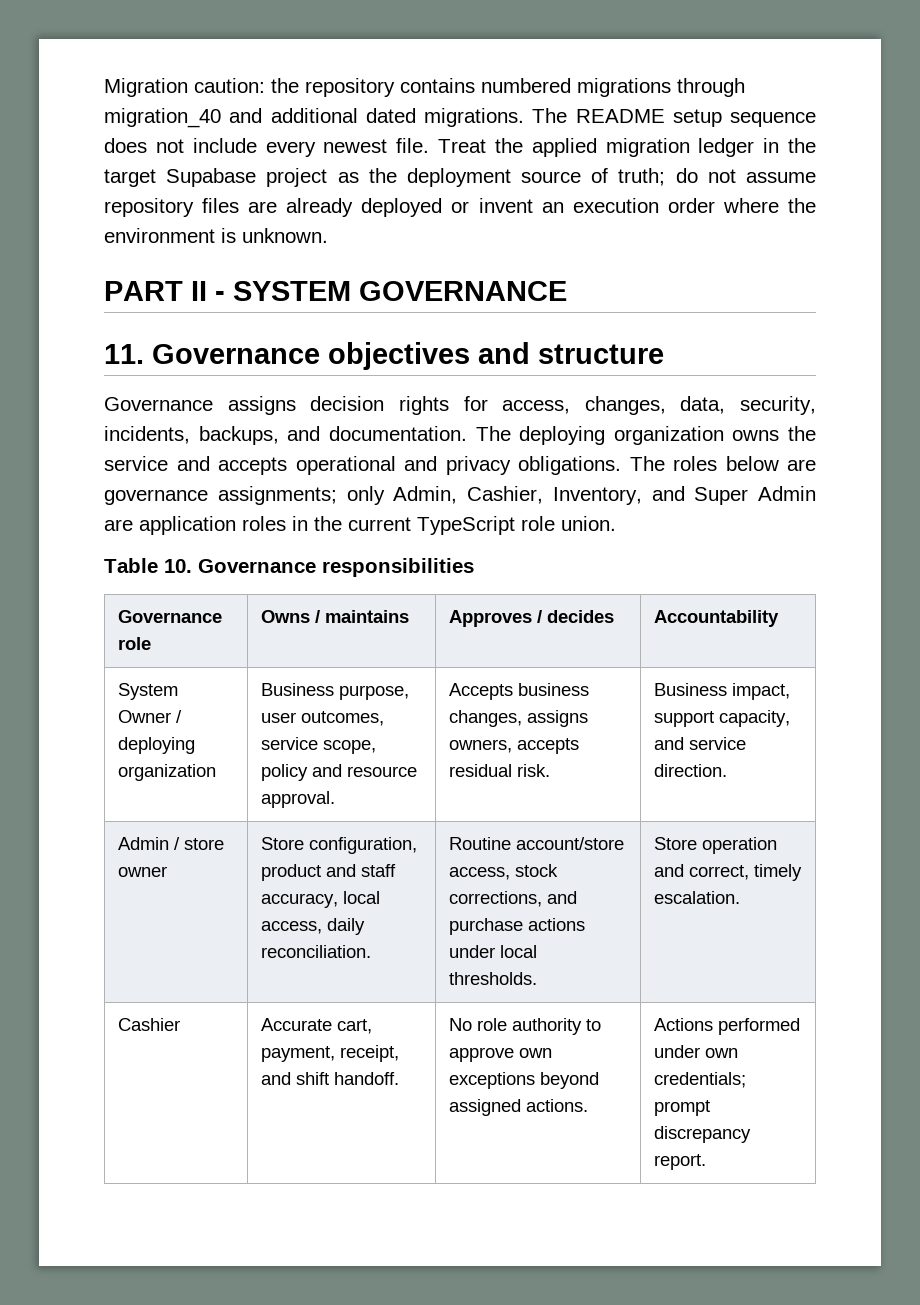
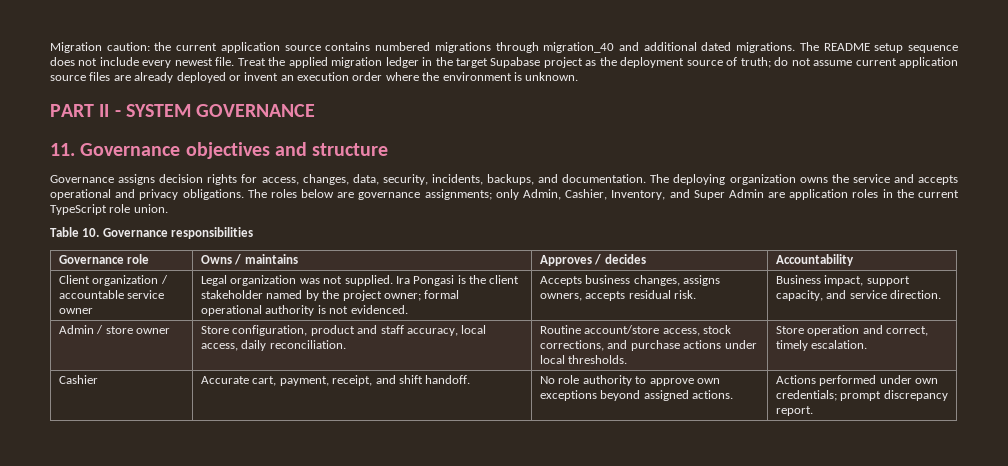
- Migration caution: the repository contains numbered migrations through migration_40 and additional dated migrations.
+ Migration caution: the current application source contains numbered migrations through migration_40 and additional dated migrations.
- Treat the applied migration ledger in the target Supabase project as the deployment source of truth; do not assume repository files are already deployed or invent an execution order where the environment is unknown.
+ Treat the applied migration ledger in the target Supabase project as the deployment source of truth; do not assume current application source files are already deployed or invent an execution order where the environment is unknown.
- System Owner / deploying organization | Business purpose, user outcomes, service scope, policy and resource approval.
+ Client organization / accountable service owner | Legal organization was not supplied. Ira Pongasi is the client stakeholder named by the project owner; formal operational authority is not evidenced.

